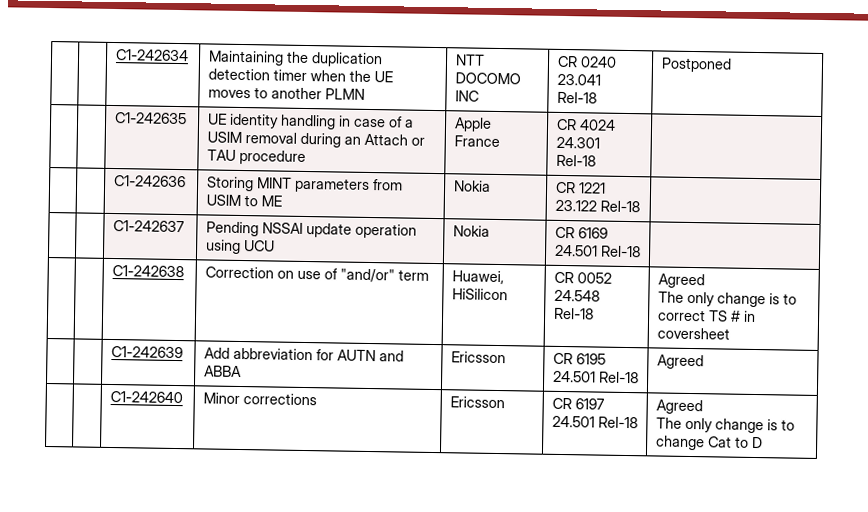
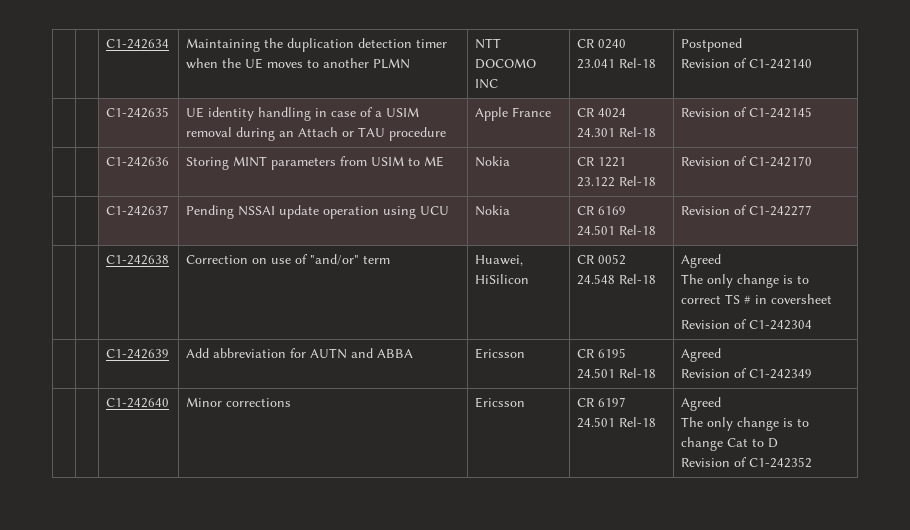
  | | C1-242634 | Maintaining the duplication detection timer when the UE moves to another PLMN | NTT DOCOMO INC | CR 0240 23.041 Rel-18 | Postponed
+ Revision of C1-242140
- | | C1-242635 | UE identity handling in case of a USIM removal during an Attach or TAU procedure | Apple France | CR 4024 24.301 Rel-18 |
+ | | C1-242635 | UE identity handling in case of a USIM removal during an Attach or TAU procedure | Apple France | CR 4024 24.301 Rel-18 | Revision of C1-242145
- | | C1-242636 | Storing MINT parameters from USIM to ME | Nokia | CR 1221 23.122 Rel-18 |
+ | | C1-242636 | Storing MINT parameters from USIM to ME | Nokia | CR 1221 23.122 Rel-18 | Revision of C1-242170
- | | C1-242637 | Pending NSSAI update operation using UCU | Nokia | CR 6169 24.501 Rel-18 |
+ | | C1-242637 | Pending NSSAI update operation using UCU | Nokia | CR 6169 24.501 Rel-18 | Revision of C1-242277
  | | C1-242638 | Correction on use of "and/or" term | Huawei, HiSilicon | CR 0052 24.548 Rel-18 | Agreed
  The only change is to correct TS # in coversheet
+ Revision of C1-242304
  | | C1-242639 | Add abbreviation for AUTN and ABBA | Ericsson | CR 6195 24.501 Rel-18 | Agreed
+ Revision of C1-242349
  | | C1-242640 | Minor corrections | Ericsson | CR 6197 24.501 Rel-18 | Agreed
  The only change is to change Cat to D
+ Revision of C1-242352

